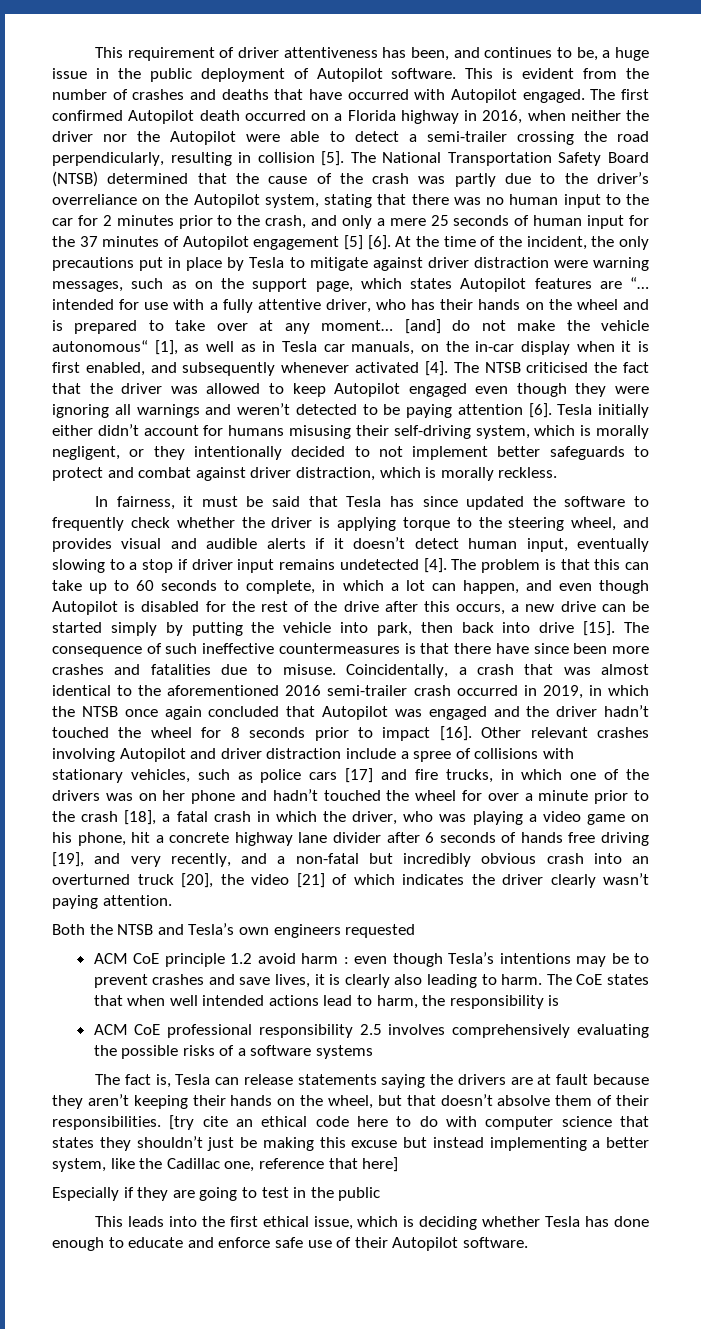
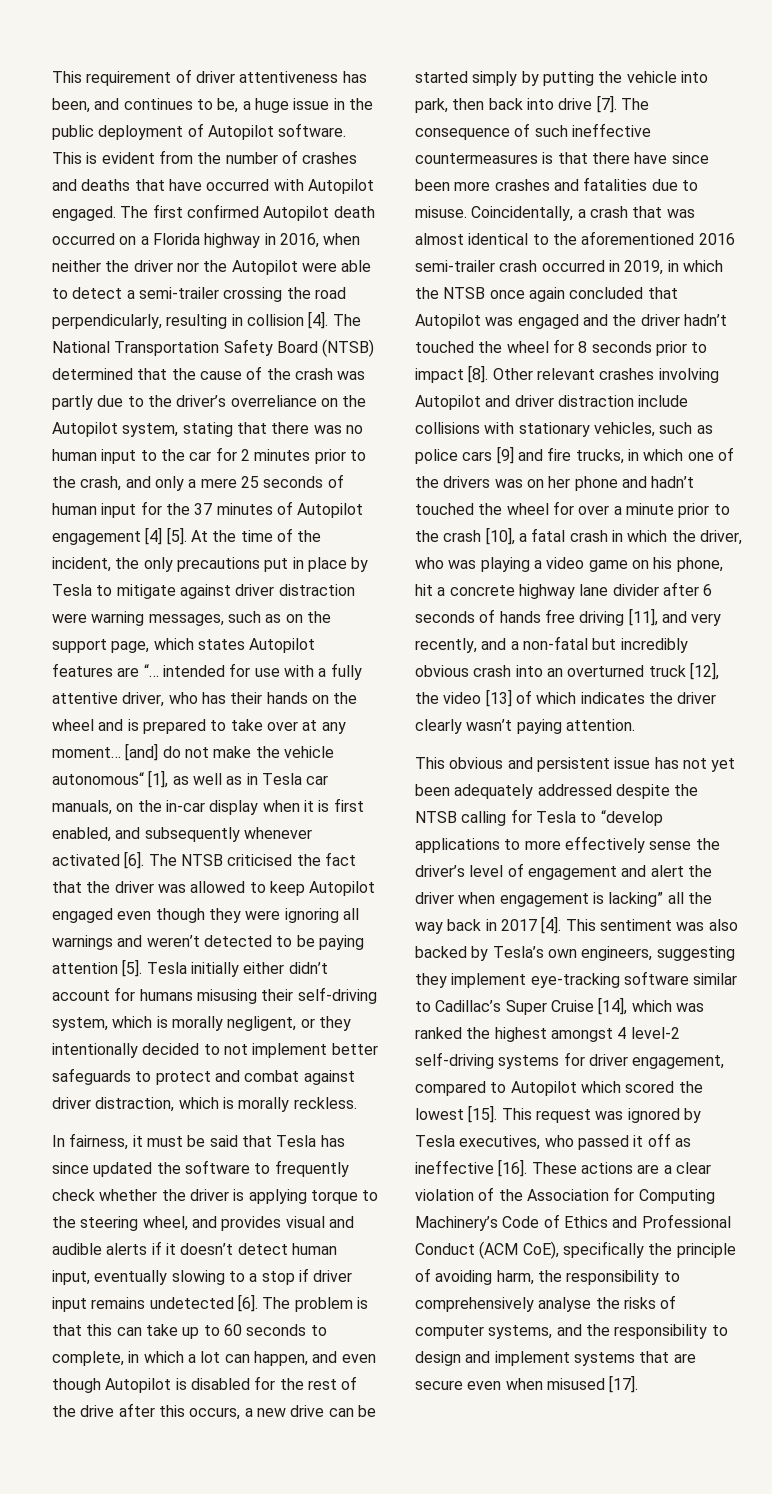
- The first confirmed Autopilot death occurred on a Florida highway in 2016, when neither the driver nor the Autopilot were able to detect a semi-trailer crossing the road perpendicularly, resulting in collision [5].
+ The first confirmed Autopilot death occurred on a Florida highway in 2016, when neither the driver nor the Autopilot were able to detect a semi-trailer crossing the road perpendicularly, resulting in collision [4].
- The National Transportation Safety Board (NTSB) determined that the cause of the crash was partly due to the driver’s overreliance on the Autopilot system, stating that there was no human input to the car for 2 minutes prior to the crash, and only a mere 25 seconds of human input for the 37 minutes of Autopilot engagement [5] [6].
+ The National Transportation Safety Board (NTSB) determined that the cause of the crash was partly due to the driver’s overreliance on the Autopilot system, stating that there was no human input to the car for 2 minutes prior to the crash, and only a mere 25 seconds of human input for the 37 minutes of Autopilot engagement [4] [5].
- [and] do not make the vehicle autonomous“ [1], as well as in Tesla car manuals, on the in-car display when it is first enabled, and subsequently whenever activated [4].
+ [and] do not make the vehicle autonomous“ [1], as well as in Tesla car manuals, on the in-car display when it is first enabled, and subsequently whenever activated [6].
- The NTSB criticised the fact that the driver was allowed to keep Autopilot engaged even though they were ignoring all warnings and weren’t detected to be paying attention [6].
+ The NTSB criticised the fact that the driver was allowed to keep Autopilot engaged even though they were ignoring all warnings and weren’t detected to be paying attention [5].
- In fairness, it must be said that Tesla has since updated the software to frequently check whether the driver is applying torque to the steering wheel, and provides visual and audible alerts if it doesn’t detect human input, eventually slowing to a stop if driver input remains undetected [4].
+ In fairness, it must be said that Tesla has since updated the software to frequently check whether the driver is applying torque to the steering wheel, and provides visual and audible alerts if it doesn’t detect human input, eventually slowing to a stop if driver input remains undetected [6].
- The problem is that this can take up to 60 seconds to complete, in which a lot can happen, and even though Autopilot is disabled for the rest of the drive after this occurs, a new drive can be started simply by putting the vehicle into park, then back into drive [15].
+ The problem is that this can take up to 60 seconds to complete, in which a lot can happen, and even though Autopilot is disabled for the rest of the drive after this occurs, a new drive can be started simply by putting the vehicle into park, then back into drive [7].
- Coincidentally, a crash that was almost identical to the aforementioned 2016 semi-trailer crash occurred in 2019, in which the NTSB once again concluded that Autopilot was engaged and the driver hadn’t touched the wheel for 8 seconds prior to impact [16].
+ Coincidentally, a crash that was almost identical to the aforementioned 2016 semi-trailer crash occurred in 2019, in which the NTSB once again concluded that Autopilot was engaged and the driver hadn’t touched the wheel for 8 seconds prior to impact [8].
- Other relevant crashes involving Autopilot and driver distraction include a spree of collisions with stationary vehicles, such as police cars [17] and fire trucks, in which one of the drivers was on her phone and hadn’t touched the wheel for over a minute prior to the crash [18], a fatal crash in which the driver, who was playing a video game on his phone, hit a concrete highway lane divider after 6 seconds of hands free driving [19], and very recently, and a non-fatal but incredibly obvious crash into an overturned truck [20], the video [21] of which indicates the driver clearly wasn’t paying attention.
+ Other relevant crashes involving Autopilot and driver distraction include collisions with stationary vehicles, such as police cars [9] and fire trucks, in which one of the drivers was on her phone and hadn’t touched the wheel for over a minute prior to the crash [10], a fatal crash in which the driver, who was playing a video game on his phone, hit a concrete highway lane divider after 6 seconds of hands free driving [11], and very recently, and a non-fatal but incredibly obvious crash into an overturned truck [12], the video [13] of which indicates the driver clearly wasn’t paying attention.
- Both the NTSB and Tesla’s own engineers requested
- ACM CoE principle 1.2 avoid harm : even though Tesla’s intentions may be to prevent crashes and save lives, it is clearly also leading to harm. The CoE states that when well intended actions lead to harm, the responsibility is
- ACM CoE professional responsibility 2.5 involves comprehensively evaluating the possible risks of a software systems
- The fact is, Tesla can release statements saying the drivers are at fault because they aren’t keeping their hands on the wheel, but that doesn’t absolve them of their responsibilities. [try cite an ethical code here to do with computer science that states they shouldn’t just be making this excuse but instead implementing a better system, like the Cadillac one, reference that here]
- Especially if they are going to test in the public
- This leads into the first ethical issue, which is deciding whether Tesla has done enough to educate and enforce safe use of their Autopilot software.
+ This obvious and persistent issue has not yet been adequately addressed despite the NTSB calling for Tesla to “develop applications to more effectively sense the driver’s level of engagement and alert the driver when engagement is lacking” all the way back in 2017 [4]. This sentiment was also backed by Tesla’s own engineers, suggesting they implement eye-tracking software similar to Cadillac’s Super Cruise [14], which was ranked the highest amongst 4 level-2 self-driving systems for driver engagement, compared to Autopilot which scored the lowest [15]. This request was ignored by Tesla executives, who passed it off as ineffective [16]. These actions are a clear violation of the Association for Computing Machinery’s Code of Ethics and Professional Conduct (ACM CoE), specifically the principle of avoiding harm, the responsibility to comprehensively analyse the risks of computer systems, and the responsibility to design and implement systems that are secure even when misused [17].

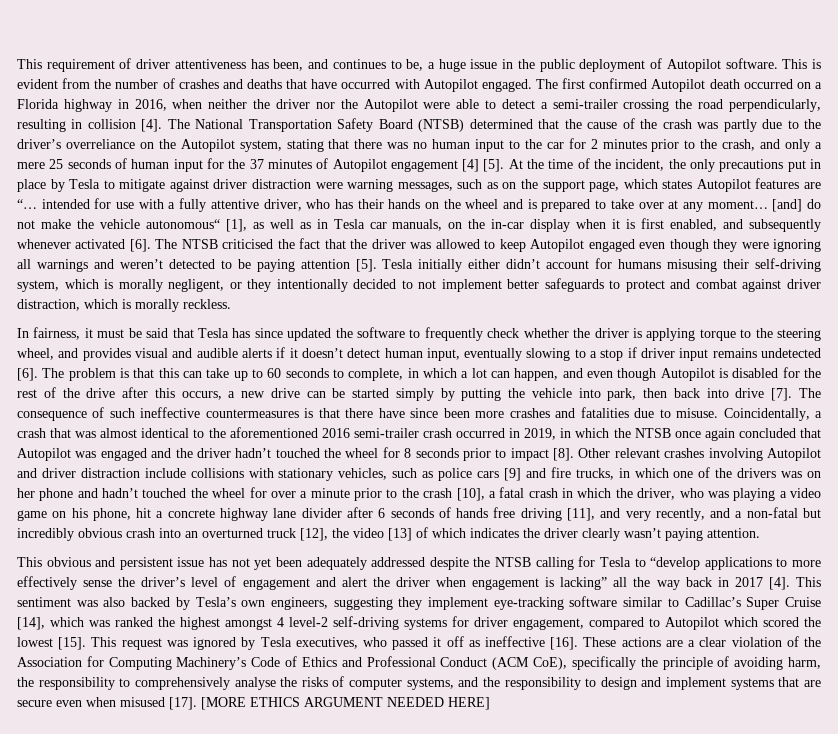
+ [MORE ETHICS ARGUMENT NEEDED HERE]

